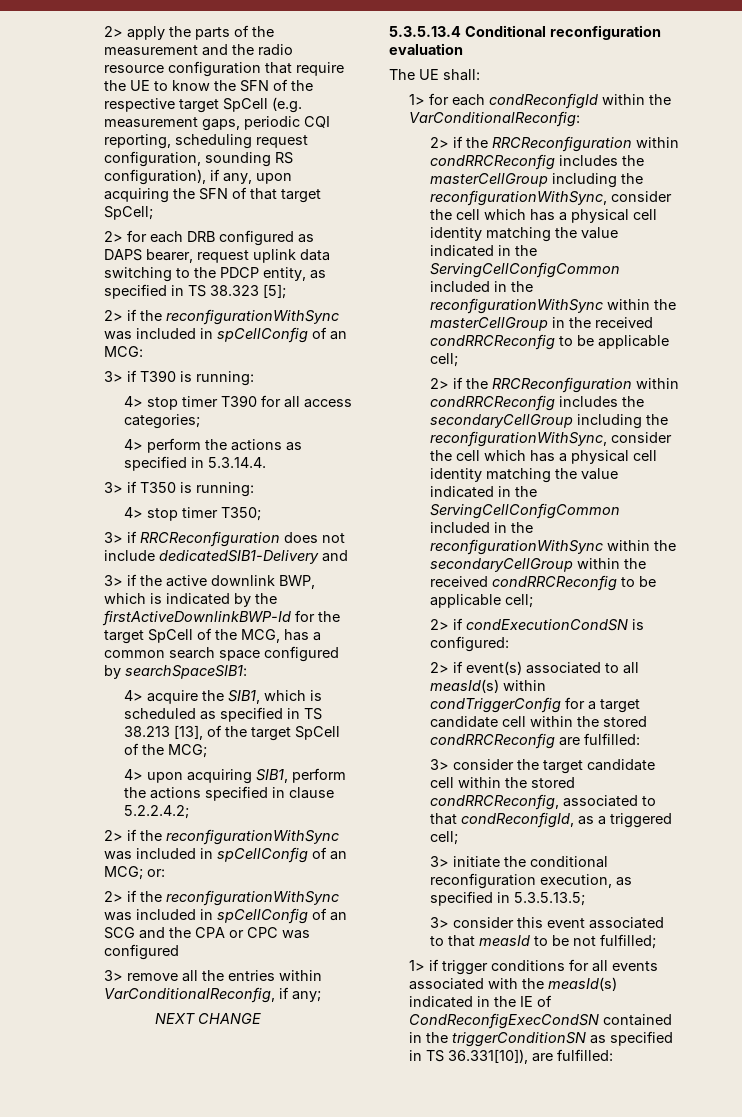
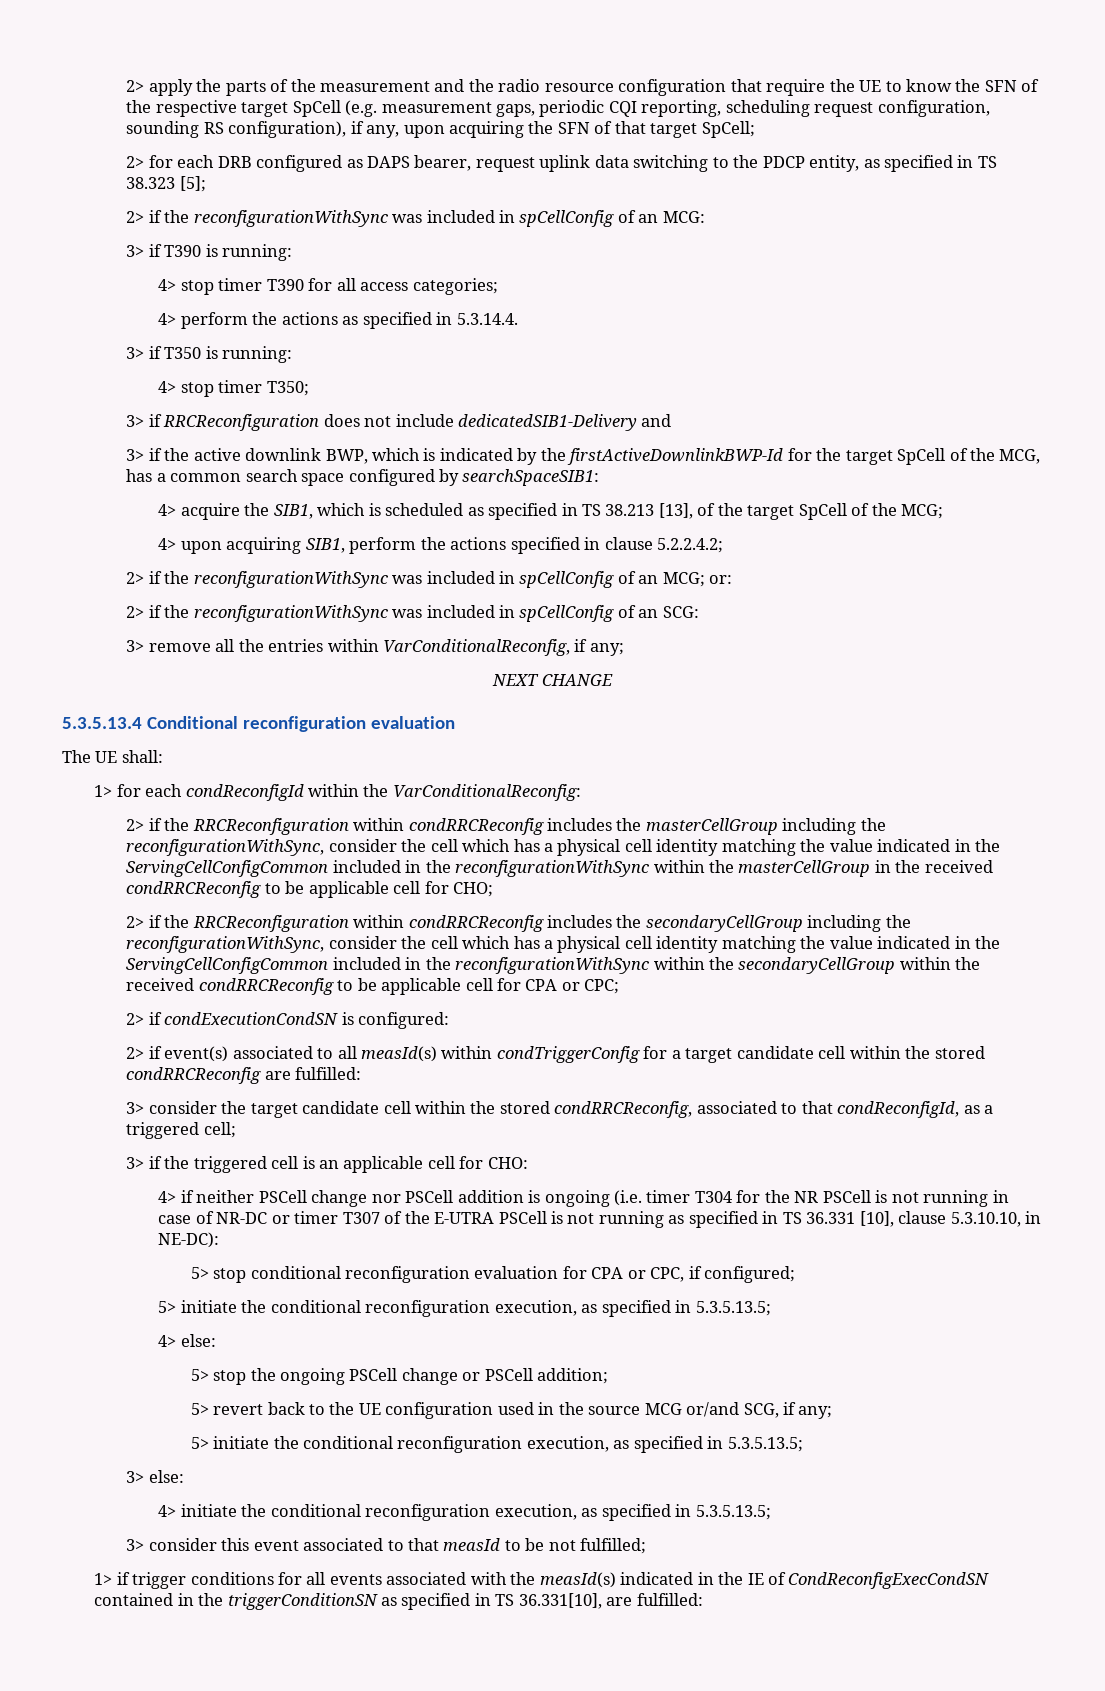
- 2> if the reconfigurationWithSync was included in spCellConfig of an SCG and the CPA or CPC was configured
+ 2> if the reconfigurationWithSync was included in spCellConfig of an SCG:
- 2> if the RRCReconfiguration within condRRCReconfig includes the masterCellGroup including the reconfigurationWithSync, consider the cell which has a physical cell identity matching the value indicated in the ServingCellConfigCommon included in the reconfigurationWithSync within the masterCellGroup in the received condRRCReconfig to be applicable cell;
+ 2> if the RRCReconfiguration within condRRCReconfig includes the masterCellGroup including the reconfigurationWithSync, consider the cell which has a physical cell identity matching the value indicated in the ServingCellConfigCommon included in the reconfigurationWithSync within the masterCellGroup in the received condRRCReconfig to be applicable cell for CHO;
- 2> if the RRCReconfiguration within condRRCReconfig includes the secondaryCellGroup including the reconfigurationWithSync, consider the cell which has a physical cell identity matching the value indicated in the ServingCellConfigCommon included in the reconfigurationWithSync within the secondaryCellGroup within the received condRRCReconfig to be applicable cell;
+ 2> if the RRCReconfiguration within condRRCReconfig includes the secondaryCellGroup including the reconfigurationWithSync, consider the cell which has a physical cell identity matching the value indicated in the ServingCellConfigCommon included in the reconfigurationWithSync within the secondaryCellGroup within the received condRRCReconfig to be applicable cell for CPA or CPC;
- 3> initiate the conditional reconfiguration execution, as specified in 5.3.5.13.5;
+ 3> if the triggered cell is an applicable cell for CHO:
+ 4> if neither PSCell change nor PSCell addition is ongoing (i.e. timer T304 for the NR PSCell is not running in case of NR-DC or timer T307 of the E-UTRA PSCell is not running as specified in TS 36.331 [10], clause 5.3.10.10, in NE-DC):
+ 5> stop conditional reconfiguration evaluation for CPA or CPC, if configured;
+ 5> initiate the conditional reconfiguration execution, as specified in 5.3.5.13.5;
+ 4> else:
+ 5> stop the ongoing PSCell change or PSCell addition;
+ 5> revert back to the UE configuration used in the source MCG or/and SCG, if any;
+ 5> initiate the conditional reconfiguration execution, as specified in 5.3.5.13.5;
+ 3> else:
+ 4> initiate the conditional reconfiguration execution, as specified in 5.3.5.13.5;
- 1> if trigger conditions for all events associated with the measId(s) indicated in the IE of CondReconfigExecCondSN contained in the triggerConditionSN as specified in TS 36.331[10]), are fulfilled:
+ 1> if trigger conditions for all events associated with the measId(s) indicated in the IE of CondReconfigExecCondSN contained in the triggerConditionSN as specified in TS 36.331[10], are fulfilled:

